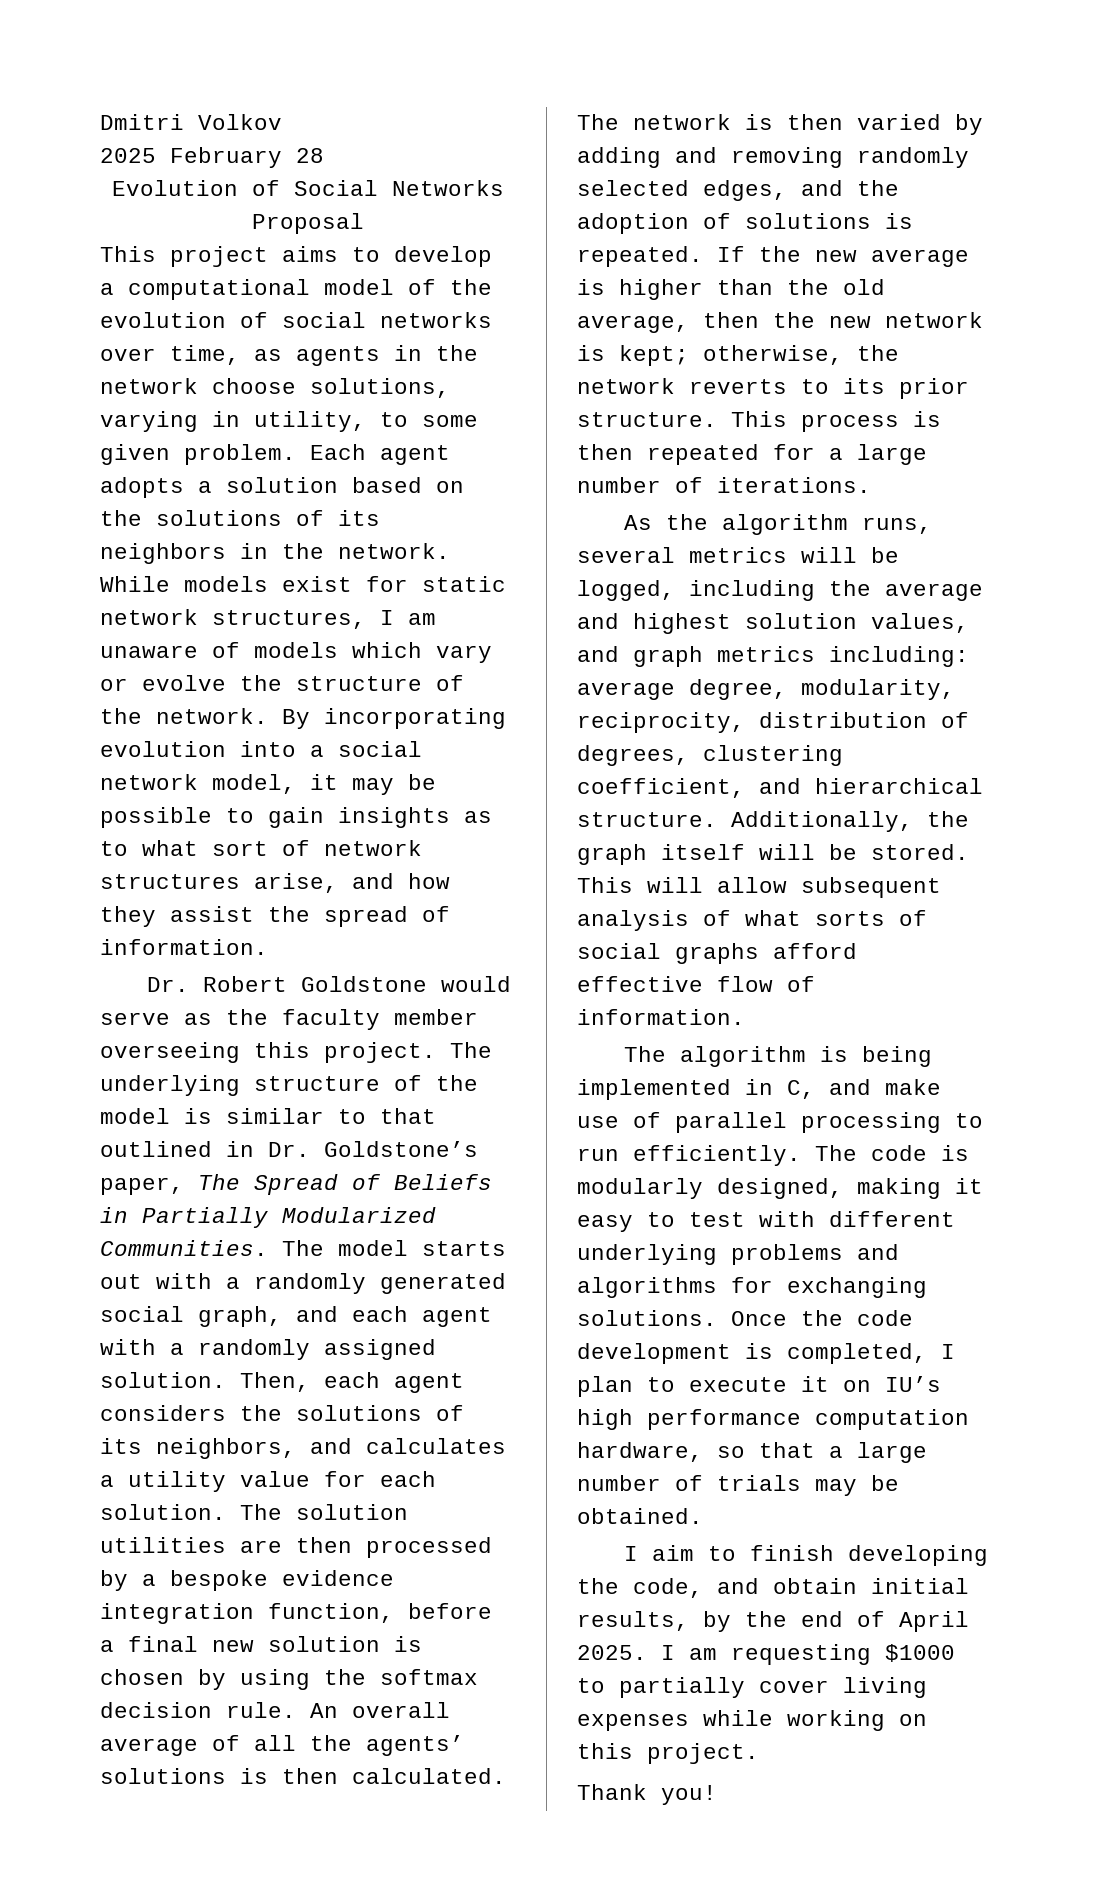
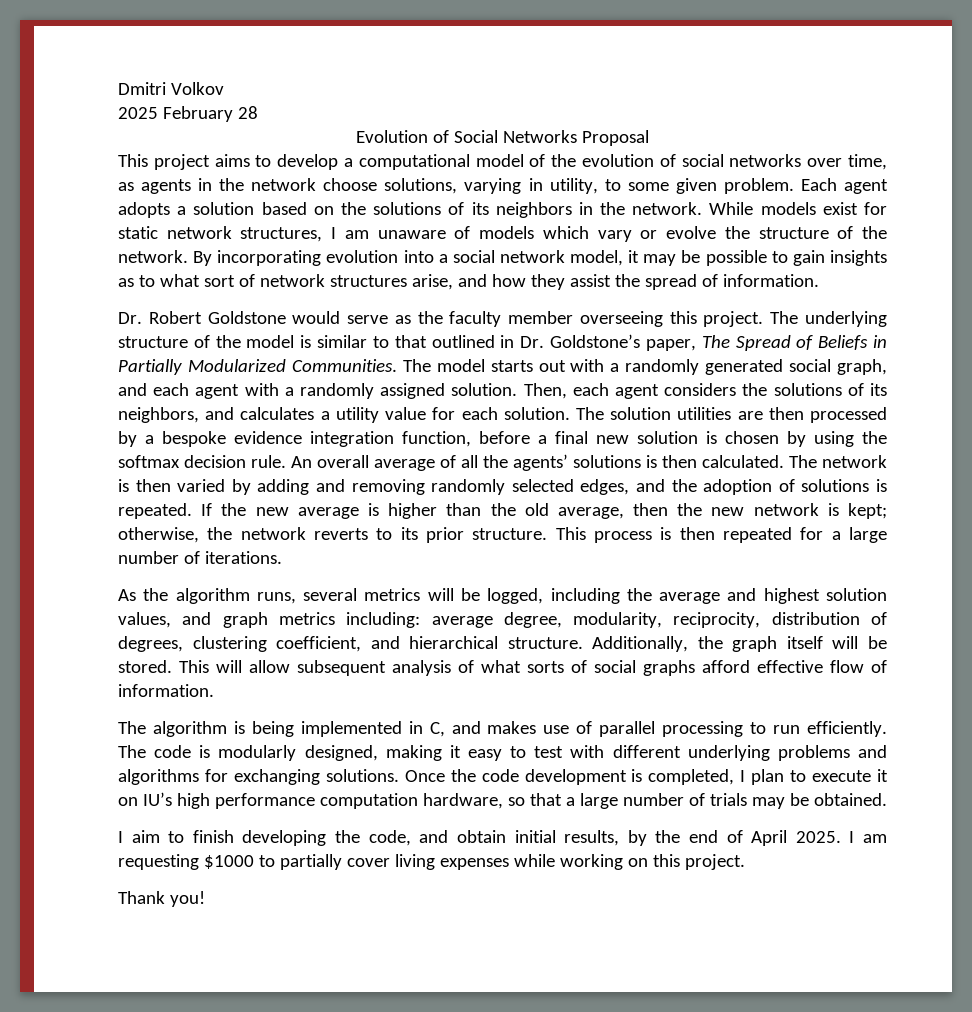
- The algorithm is being implemented in C, and make use of parallel processing to run efficiently.
+ The algorithm is being implemented in C, and makes use of parallel processing to run efficiently.

